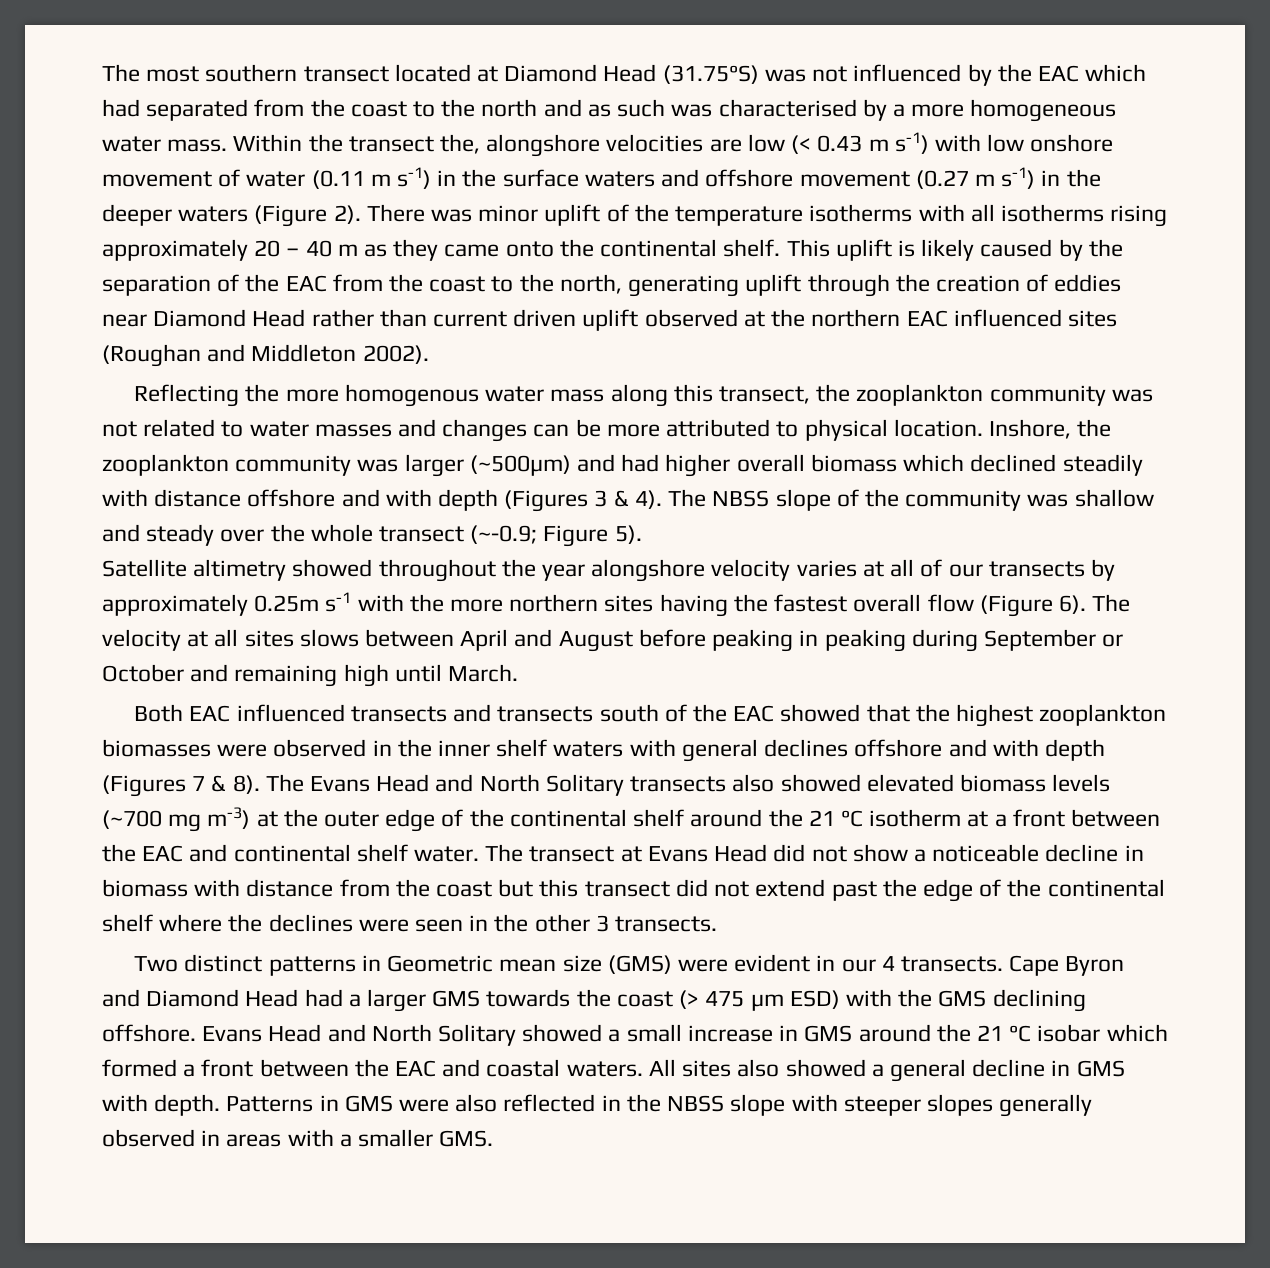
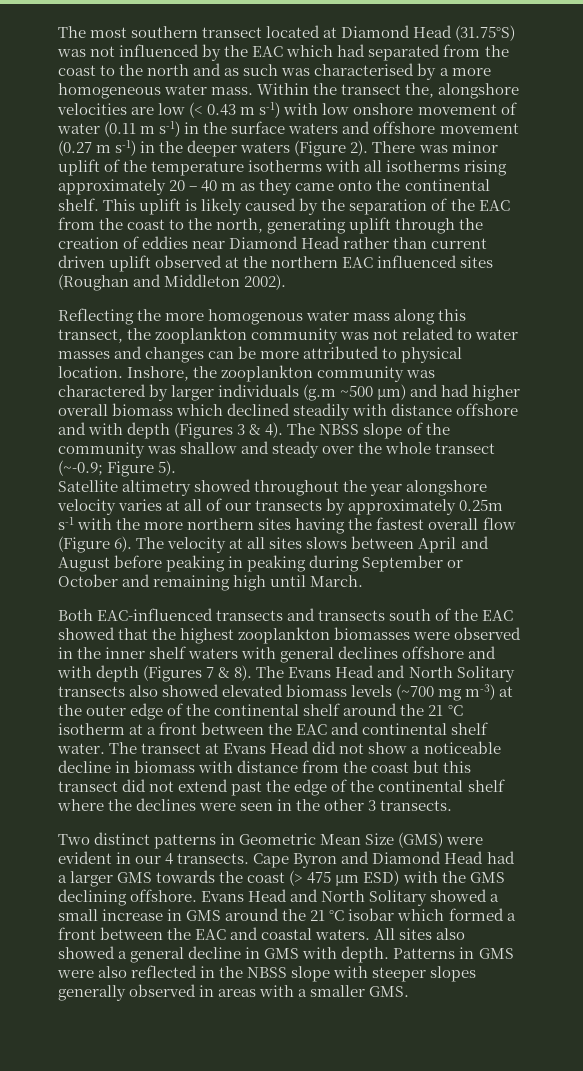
- Inshore, the zooplankton community was larger (~500µm) and had higher overall biomass which declined steadily with distance offshore and with depth (Figures 3 & 4).
+ Inshore, the zooplankton community was charactered by larger individuals (g.m ~500 µm) and had higher overall biomass which declined steadily with distance offshore and with depth (Figures 3 & 4).
- Both EAC influenced transects and transects south of the EAC showed that the highest zooplankton biomasses were observed in the inner shelf waters with general declines offshore and with depth (Figures 7 & 8).
+ Both EAC-influenced transects and transects south of the EAC showed that the highest zooplankton biomasses were observed in the inner shelf waters with general declines offshore and with depth (Figures 7 & 8).
- Two distinct patterns in Geometric mean size (GMS) were evident in our 4 transects.
+ Two distinct patterns in Geometric Mean Size (GMS) were evident in our 4 transects.

